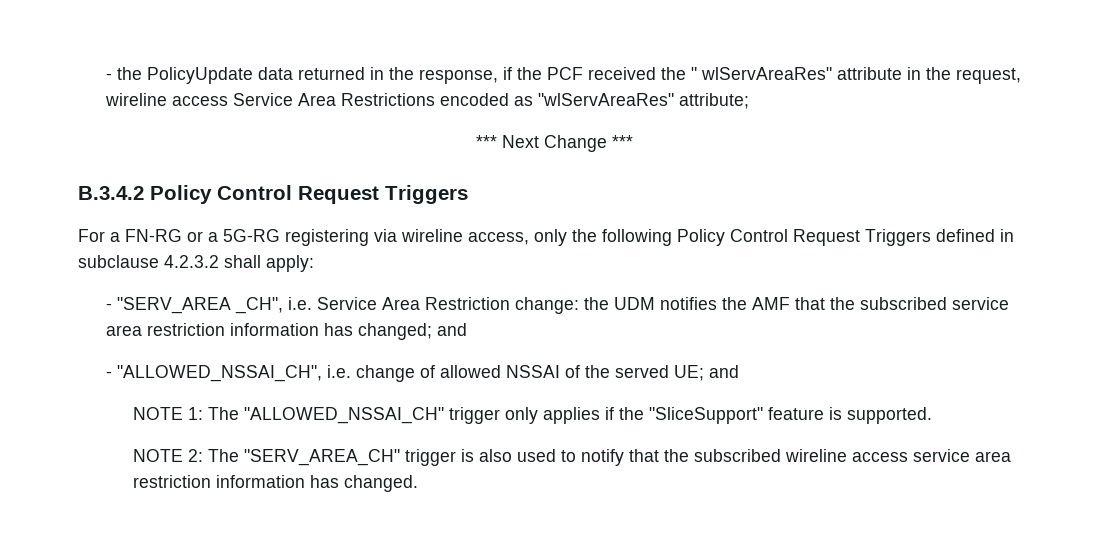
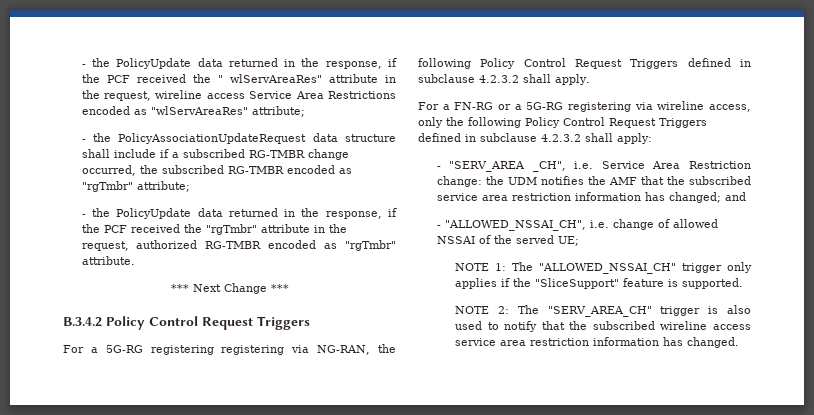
+ - the PolicyAssociationUpdateRequest data structure shall include if a subscribed RG-TMBR change occurred, the subscribed RG-TMBR encoded as "rgTmbr" attribute;
+ - the PolicyUpdate data returned in the response, if the PCF received the "rgTmbr" attribute in the request, authorized RG-TMBR encoded as "rgTmbr" attribute.
+ For a 5G-RG registering registering via NG-RAN, the following Policy Control Request Triggers defined in subclause 4.2.3.2 shall apply.
- - "ALLOWED_NSSAI_CH", i.e. change of allowed NSSAI of the served UE; and
+ - "ALLOWED_NSSAI_CH", i.e. change of allowed NSSAI of the served UE;

